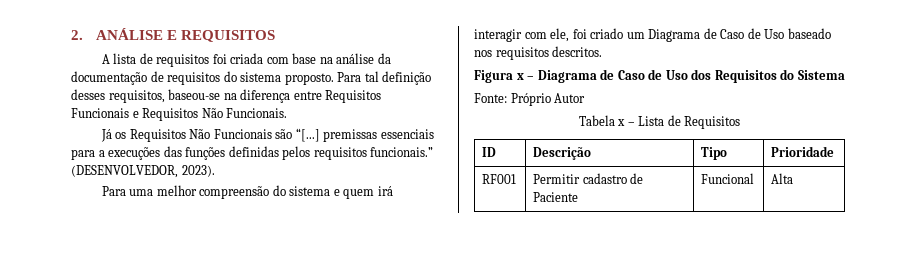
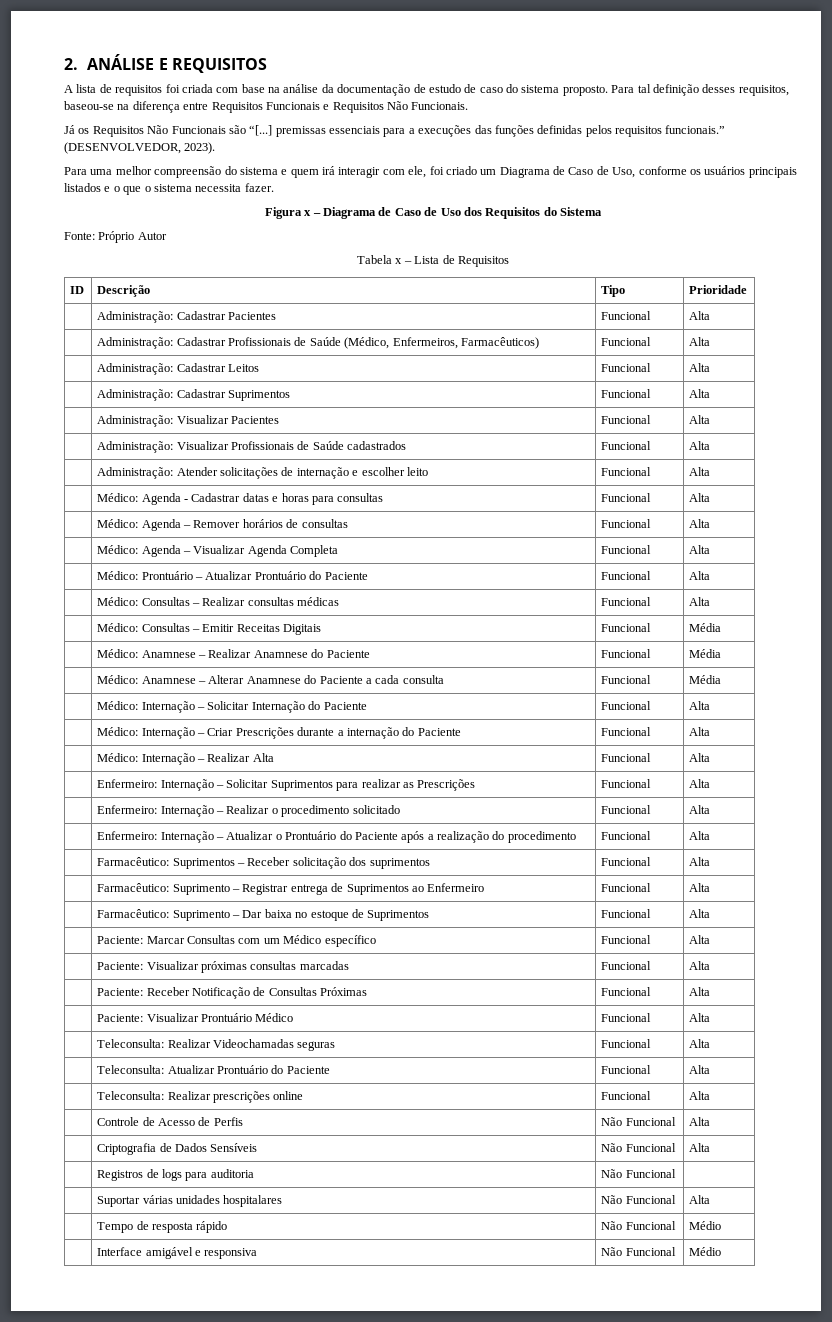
- A lista de requisitos foi criada com base na análise da documentação de requisitos do sistema proposto.
+ A lista de requisitos foi criada com base na análise da documentação de estudo de caso do sistema proposto.
- Para uma melhor compreensão do sistema e quem irá interagir com ele, foi criado um Diagrama de Caso de Uso baseado nos requisitos descritos.
+ Para uma melhor compreensão do sistema e quem irá interagir com ele, foi criado um Diagrama de Caso de Uso, conforme os usuários principais listados e o que o sistema necessita fazer.
- RF001 | Permitir cadastro de Paciente | Funcional | Alta
+ | Administração: Cadastrar Pacientes | Funcional | Alta
+ | Administração: Cadastrar Profissionais de Saúde (Médico, Enfermeiros, Farmacêuticos) | Funcional | Alta
+ | Administração: Cadastrar Leitos | Funcional | Alta
+ | Administração: Cadastrar Suprimentos | Funcional | Alta
+ | Administração: Visualizar Pacientes | Funcional | Alta
+ | Administração: Visualizar Profissionais de Saúde cadastrados | Funcional | Alta
+ | Administração: Atender solicitações de internação e escolher leito | Funcional | Alta
+ | Médico: Agenda - Cadastrar datas e horas para consultas | Funcional | Alta
+ | Médico: Agenda – Remover horários de consultas | Funcional | Alta
+ | Médico: Agenda – Visualizar Agenda Completa | Funcional | Alta
+ | Médico: Prontuário – Atualizar Prontuário do Paciente | Funcional | Alta
+ | Médico: Consultas – Realizar consultas médicas | Funcional | Alta
+ | Médico: Consultas – Emitir Receitas Digitais | Funcional | Média
+ | Médico: Anamnese – Realizar Anamnese do Paciente | Funcional | Média
+ | Médico: Anamnese – Alterar Anamnese do Paciente a cada consulta | Funcional | Média
+ | Médico: Internação – Solicitar Internação do Paciente | Funcional | Alta
+ | Médico: Internação – Criar Prescrições durante a internação do Paciente | Funcional | Alta
+ | Médico: Internação – Realizar Alta | Funcional | Alta
+ | Enfermeiro: Internação – Solicitar Suprimentos para realizar as Prescrições | Funcional | Alta
+ | Enfermeiro: Internação – Realizar o procedimento solicitado | Funcional | Alta
+ | Enfermeiro: Internação – Atualizar o Prontuário do Paciente após a realização do procedimento | Funcional | Alta
+ | Farmacêutico: Suprimentos – Receber solicitação dos suprimentos | Funcional | Alta
+ | Farmacêutico: Suprimento – Registrar entrega de Suprimentos ao Enfermeiro | Funcional | Alta
+ | Farmacêutico: Suprimento – Dar baixa no estoque de Suprimentos | Funcional | Alta
+ | Paciente: Marcar Consultas com um Médico específico | Funcional | Alta
+ | Paciente: Visualizar próximas consultas marcadas | Funcional | Alta
+ | Paciente: Receber Notificação de Consultas Próximas | Funcional | Alta
+ | Paciente: Visualizar Prontuário Médico | Funcional | Alta
+ | Teleconsulta: Realizar Videochamadas seguras | Funcional | Alta
+ | Teleconsulta: Atualizar Prontuário do Paciente | Funcional | Alta
+ | Teleconsulta: Realizar prescrições online | Funcional | Alta
+ | Controle de Acesso de Perfis | Não Funcional | Alta
+ | Criptografia de Dados Sensíveis | Não Funcional | Alta
+ | Registros de logs para auditoria | Não Funcional |
+ | Suportar várias unidades hospitalares | Não Funcional | Alta
+ | Tempo de resposta rápido | Não Funcional | Médio
+ | Interface amigável e responsiva | Não Funcional | Médio

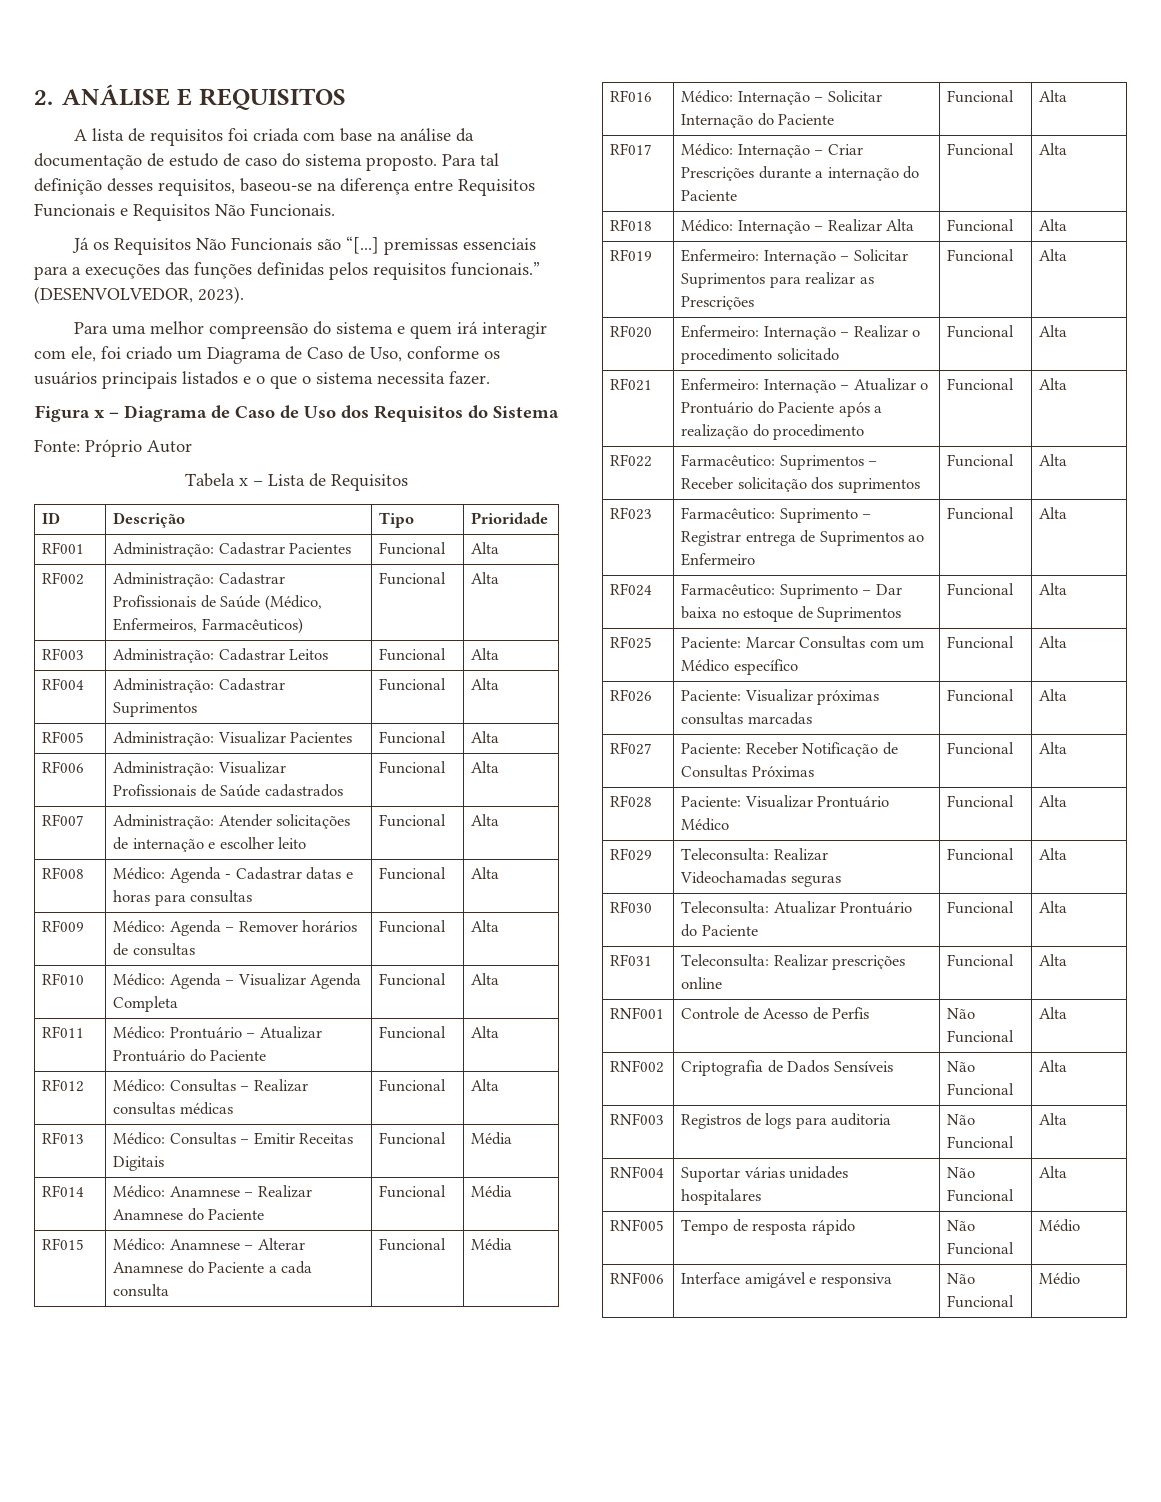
- | Administração: Cadastrar Pacientes | Funcional | Alta
+ RF001 | Administração: Cadastrar Pacientes | Funcional | Alta
- | Administração: Cadastrar Profissionais de Saúde (Médico, Enfermeiros, Farmacêuticos) | Funcional | Alta
+ RF002 | Administração: Cadastrar Profissionais de Saúde (Médico, Enfermeiros, Farmacêuticos) | Funcional | Alta
- | Administração: Cadastrar Leitos | Funcional | Alta
+ RF003 | Administração: Cadastrar Leitos | Funcional | Alta
- | Administração: Cadastrar Suprimentos | Funcional | Alta
+ RF004 | Administração: Cadastrar Suprimentos | Funcional | Alta
- | Administração: Visualizar Pacientes | Funcional | Alta
+ RF005 | Administração: Visualizar Pacientes | Funcional | Alta
- | Administração: Visualizar Profissionais de Saúde cadastrados | Funcional | Alta
+ RF006 | Administração: Visualizar Profissionais de Saúde cadastrados | Funcional | Alta
- | Administração: Atender solicitações de internação e escolher leito | Funcional | Alta
+ RF007 | Administração: Atender solicitações de internação e escolher leito | Funcional | Alta
- | Médico: Agenda - Cadastrar datas e horas para consultas | Funcional | Alta
+ RF008 | Médico: Agenda - Cadastrar datas e horas para consultas | Funcional | Alta
- | Médico: Agenda – Remover horários de consultas | Funcional | Alta
+ RF009 | Médico: Agenda – Remover horários de consultas | Funcional | Alta
- | Médico: Agenda – Visualizar Agenda Completa | Funcional | Alta
+ RF010 | Médico: Agenda – Visualizar Agenda Completa | Funcional | Alta
- | Médico: Prontuário – Atualizar Prontuário do Paciente | Funcional | Alta
+ RF011 | Médico: Prontuário – Atualizar Prontuário do Paciente | Funcional | Alta
- | Médico: Consultas – Realizar consultas médicas | Funcional | Alta
+ RF012 | Médico: Consultas – Realizar consultas médicas | Funcional | Alta
- | Médico: Consultas – Emitir Receitas Digitais | Funcional | Média
+ RF013 | Médico: Consultas – Emitir Receitas Digitais | Funcional | Média
- | Médico: Anamnese – Realizar Anamnese do Paciente | Funcional | Média
+ RF014 | Médico: Anamnese – Realizar Anamnese do Paciente | Funcional | Média
- | Médico: Anamnese – Alterar Anamnese do Paciente a cada consulta | Funcional | Média
+ RF015 | Médico: Anamnese – Alterar Anamnese do Paciente a cada consulta | Funcional | Média
- | Médico: Internação – Solicitar Internação do Paciente | Funcional | Alta
+ RF016 | Médico: Internação – Solicitar Internação do Paciente | Funcional | Alta
- | Médico: Internação – Criar Prescrições durante a internação do Paciente | Funcional | Alta
+ RF017 | Médico: Internação – Criar Prescrições durante a internação do Paciente | Funcional | Alta
- | Médico: Internação – Realizar Alta | Funcional | Alta
+ RF018 | Médico: Internação – Realizar Alta | Funcional | Alta
- | Enfermeiro: Internação – Solicitar Suprimentos para realizar as Prescrições | Funcional | Alta
+ RF019 | Enfermeiro: Internação – Solicitar Suprimentos para realizar as Prescrições | Funcional | Alta
- | Enfermeiro: Internação – Realizar o procedimento solicitado | Funcional | Alta
+ RF020 | Enfermeiro: Internação – Realizar o procedimento solicitado | Funcional | Alta
- | Enfermeiro: Internação – Atualizar o Prontuário do Paciente após a realização do procedimento | Funcional | Alta
+ RF021 | Enfermeiro: Internação – Atualizar o Prontuário do Paciente após a realização do procedimento | Funcional | Alta
- | Farmacêutico: Suprimentos – Receber solicitação dos suprimentos | Funcional | Alta
+ RF022 | Farmacêutico: Suprimentos – Receber solicitação dos suprimentos | Funcional | Alta
- | Farmacêutico: Suprimento – Registrar entrega de Suprimentos ao Enfermeiro | Funcional | Alta
+ RF023 | Farmacêutico: Suprimento – Registrar entrega de Suprimentos ao Enfermeiro | Funcional | Alta
- | Farmacêutico: Suprimento – Dar baixa no estoque de Suprimentos | Funcional | Alta
+ RF024 | Farmacêutico: Suprimento – Dar baixa no estoque de Suprimentos | Funcional | Alta
- | Paciente: Marcar Consultas com um Médico específico | Funcional | Alta
+ RF025 | Paciente: Marcar Consultas com um Médico específico | Funcional | Alta
- | Paciente: Visualizar próximas consultas marcadas | Funcional | Alta
+ RF026 | Paciente: Visualizar próximas consultas marcadas | Funcional | Alta
- | Paciente: Receber Notificação de Consultas Próximas | Funcional | Alta
+ RF027 | Paciente: Receber Notificação de Consultas Próximas | Funcional | Alta
- | Paciente: Visualizar Prontuário Médico | Funcional | Alta
+ RF028 | Paciente: Visualizar Prontuário Médico | Funcional | Alta
- | Teleconsulta: Realizar Videochamadas seguras | Funcional | Alta
+ RF029 | Teleconsulta: Realizar Videochamadas seguras | Funcional | Alta
- | Teleconsulta: Atualizar Prontuário do Paciente | Funcional | Alta
+ RF030 | Teleconsulta: Atualizar Prontuário do Paciente | Funcional | Alta
- | Teleconsulta: Realizar prescrições online | Funcional | Alta
+ RF031 | Teleconsulta: Realizar prescrições online | Funcional | Alta
- | Controle de Acesso de Perfis | Não Funcional | Alta
+ RNF001 | Controle de Acesso de Perfis | Não Funcional | Alta
- | Criptografia de Dados Sensíveis | Não Funcional | Alta
+ RNF002 | Criptografia de Dados Sensíveis | Não Funcional | Alta
- | Registros de logs para auditoria | Não Funcional |
- | Suportar várias unidades hospitalares | Não Funcional | Alta
+ RNF003 | Registros de logs para auditoria | Não Funcional | Alta
+ RNF004 | Suportar várias unidades hospitalares | Não Funcional | Alta
- | Tempo de resposta rápido | Não Funcional | Médio
+ RNF005 | Tempo de resposta rápido | Não Funcional | Médio
- | Interface amigável e responsiva | Não Funcional | Médio
+ RNF006 | Interface amigável e responsiva | Não Funcional | Médio

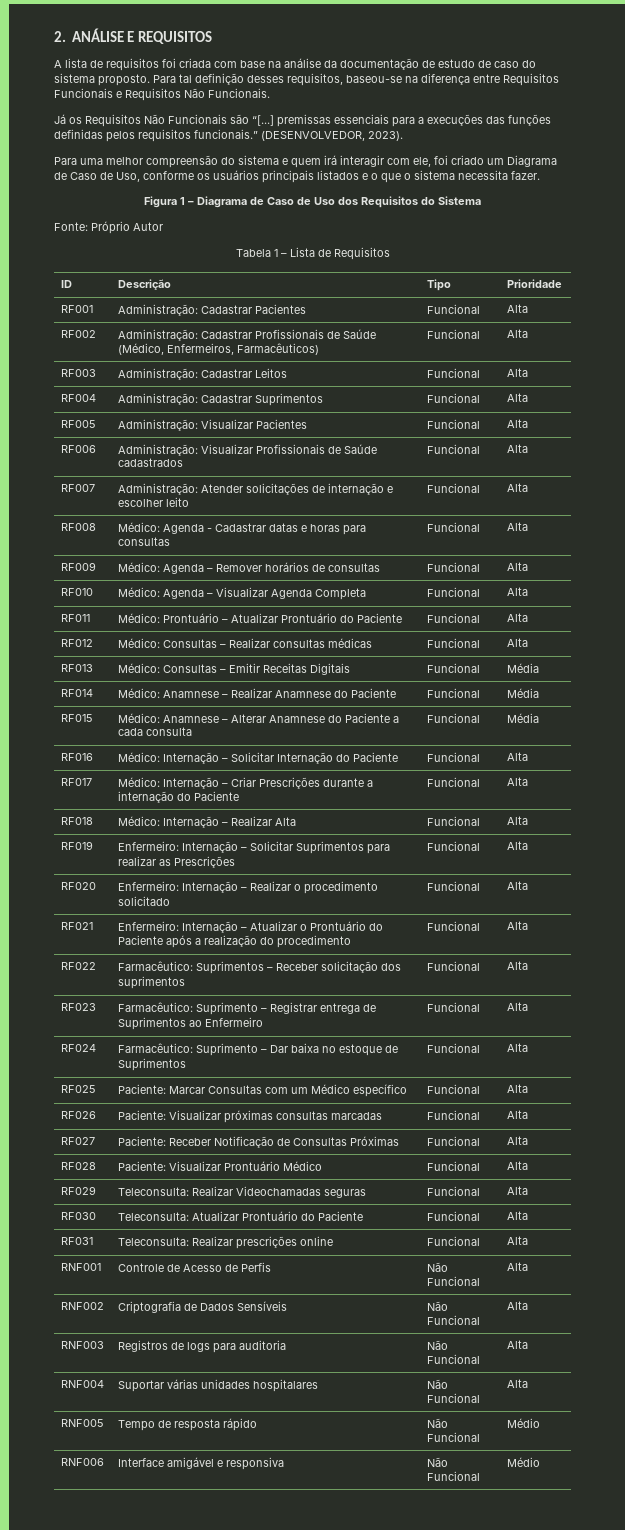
- Figura x – Diagrama de Caso de Uso dos Requisitos do Sistema
+ Figura 1 – Diagrama de Caso de Uso dos Requisitos do Sistema
- Tabela x – Lista de Requisitos
+ Tabela 1 – Lista de Requisitos

